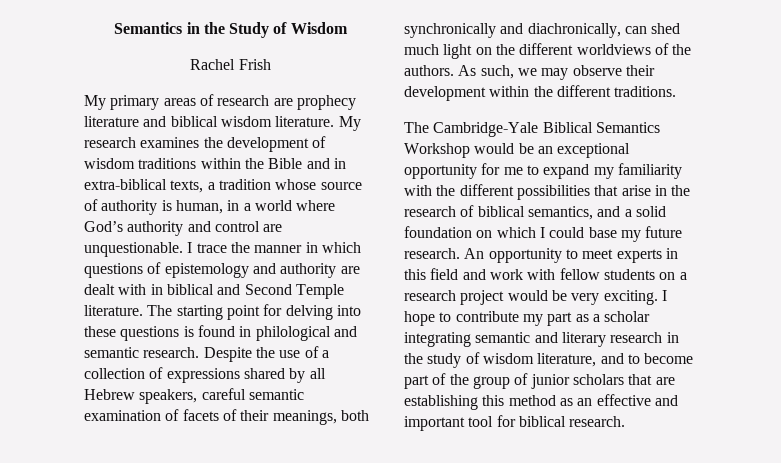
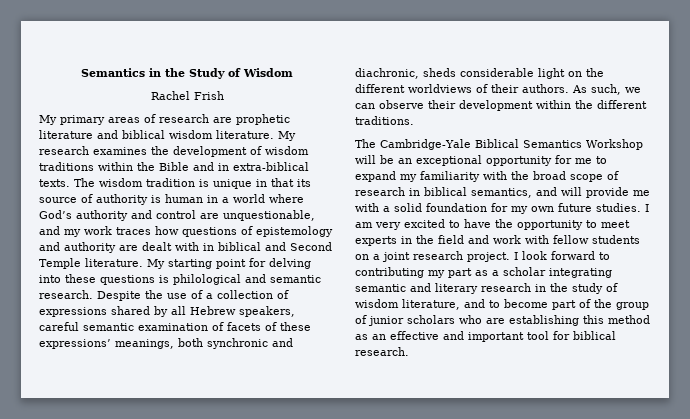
- My primary areas of research are prophecy literature and biblical wisdom literature.
+ My primary areas of research are prophetic literature and biblical wisdom literature.
- My research examines the development of wisdom traditions within the Bible and in extra-biblical texts, a tradition whose source of authority is human, in a world where God’s authority and control are unquestionable. I trace the manner in which questions of epistemology and authority are dealt with in biblical and Second Temple literature.
+ My research examines the development of wisdom traditions within the Bible and in extra-biblical texts. The wisdom tradition is unique in that its source of authority is human in a world where God’s authority and control are unquestionable, and my work traces how questions of epistemology and authority are dealt with in biblical and Second Temple literature.
- The starting point for delving into these questions is found in philological and semantic research.
+ My starting point for delving into these questions is philological and semantic research.
- Despite the use of a collection of expressions shared by all Hebrew speakers, careful semantic examination of facets of their meanings, both synchronically and diachronically, can shed much light on the different worldviews of the authors.
+ Despite the use of a collection of expressions shared by all Hebrew speakers, careful semantic examination of facets of these expressions’ meanings, both synchronic and diachronic, sheds considerable light on the different worldviews of their authors.
- As such, we may observe their development within the different traditions.
+ As such, we can observe their development within the different traditions.
- The Cambridge-Yale Biblical Semantics Workshop would be an exceptional opportunity for me to expand my familiarity with the different possibilities that arise in the research of biblical semantics, and a solid foundation on which I could base my future research. An opportunity to meet experts in this field and work with fellow students on a research project would be very exciting. I hope to contribute my part as a scholar integrating semantic and literary research in the study of wisdom literature, and to become part of the group of junior scholars that are establishing this method as an effective and important tool for biblical research.
+ The Cambridge-Yale Biblical Semantics Workshop will be an exceptional opportunity for me to expand my familiarity with the broad scope of research in biblical semantics, and will provide me with a solid foundation for my own future studies. I am very excited to have the opportunity to meet experts in the field and work with fellow students on a joint research project. I look forward to contributing my part as a scholar integrating semantic and literary research in the study of wisdom literature, and to become part of the group of junior scholars who are establishing this method as an effective and important tool for biblical research.

